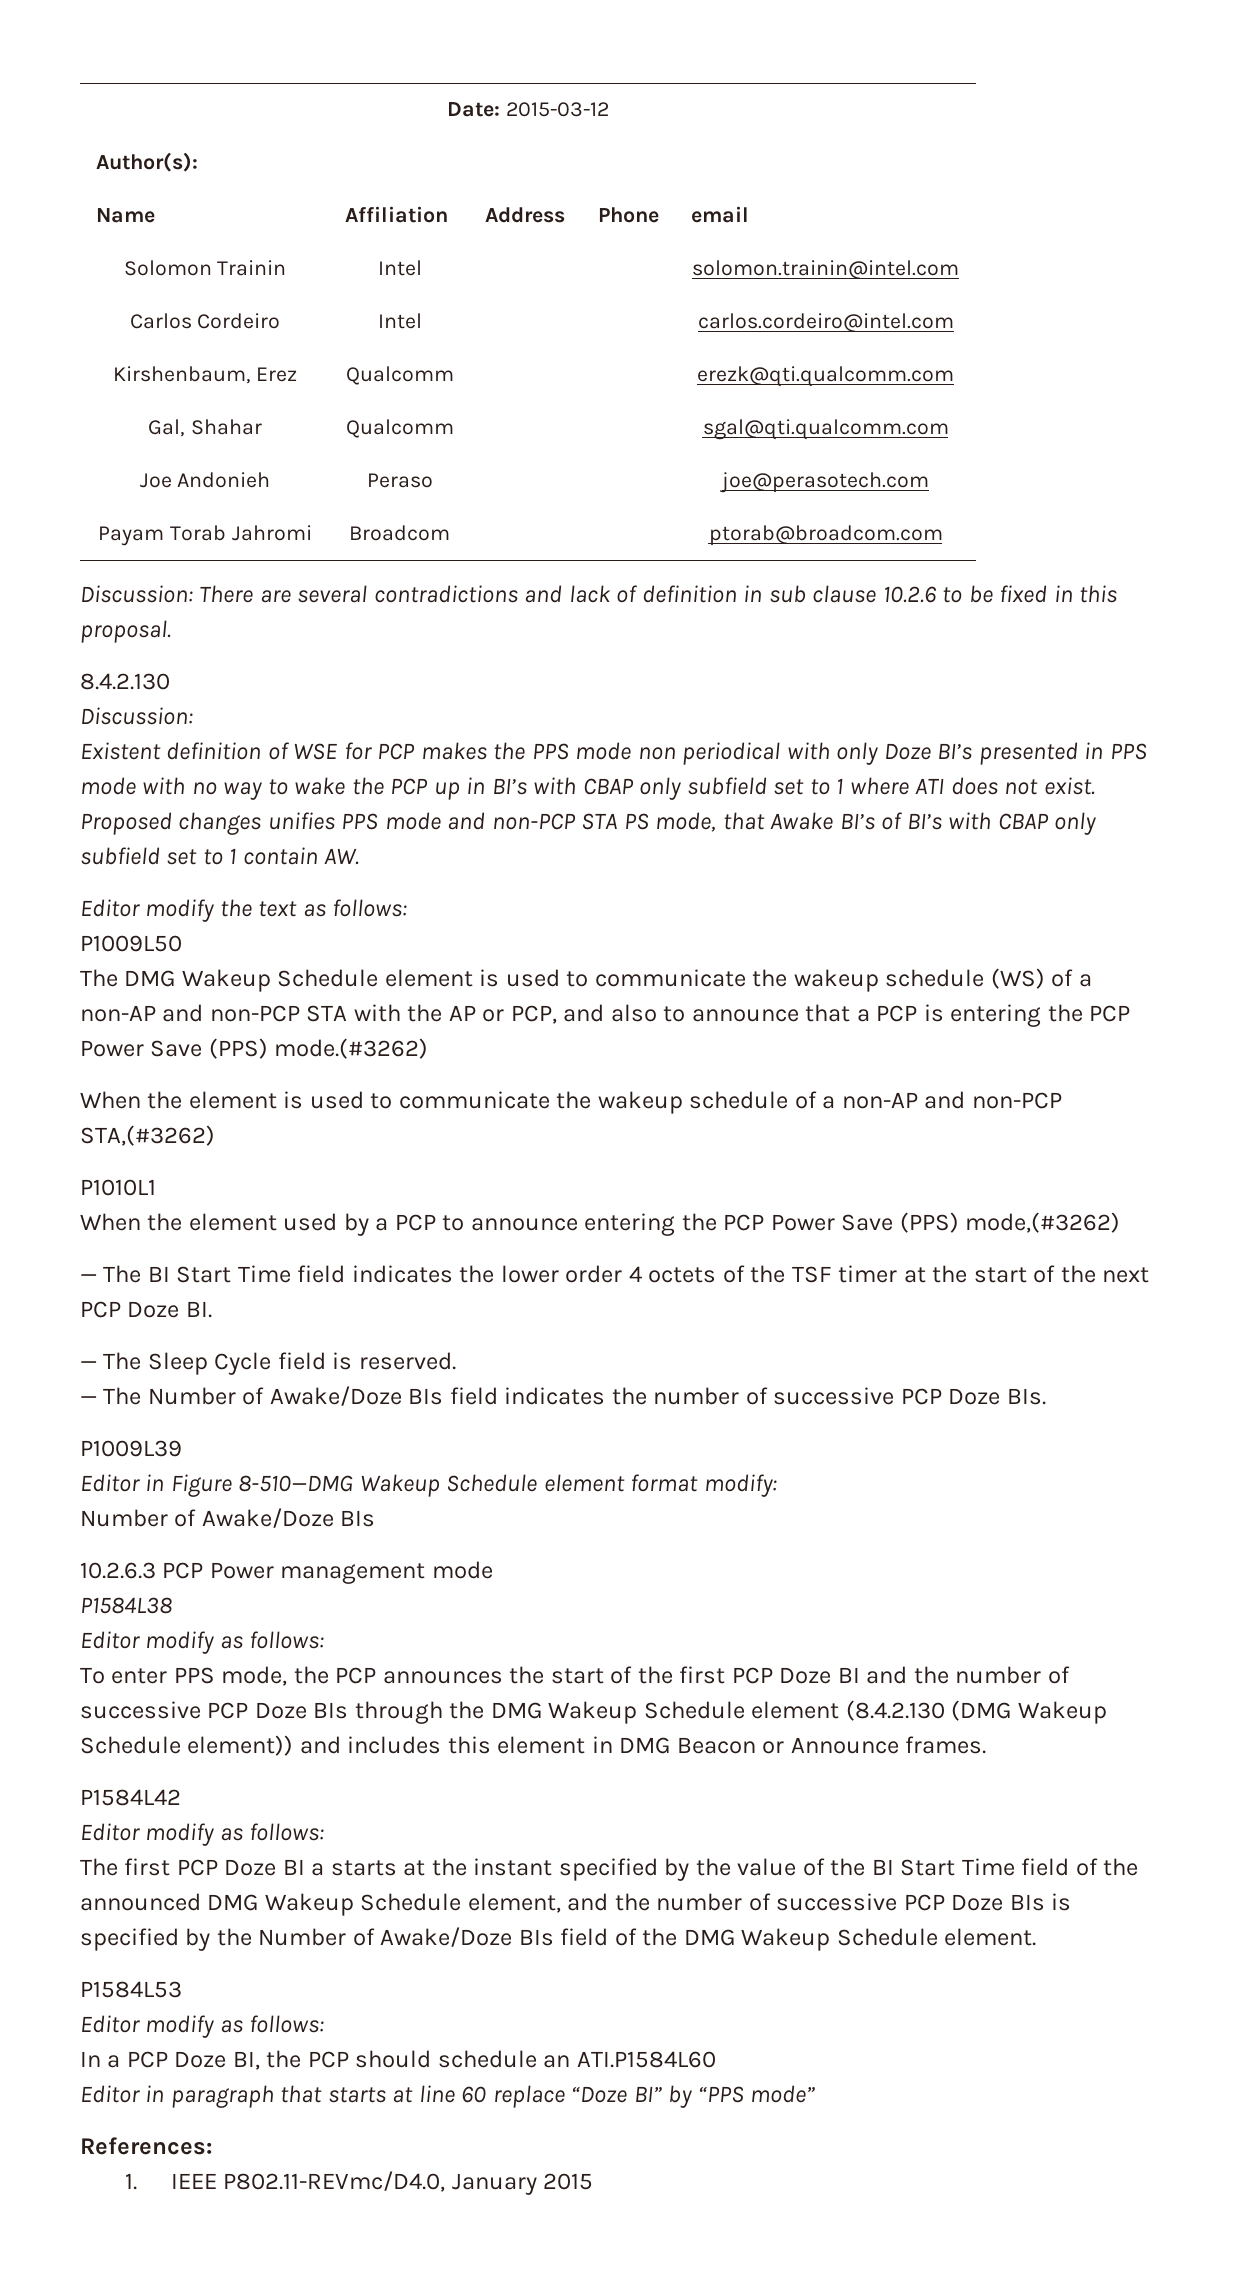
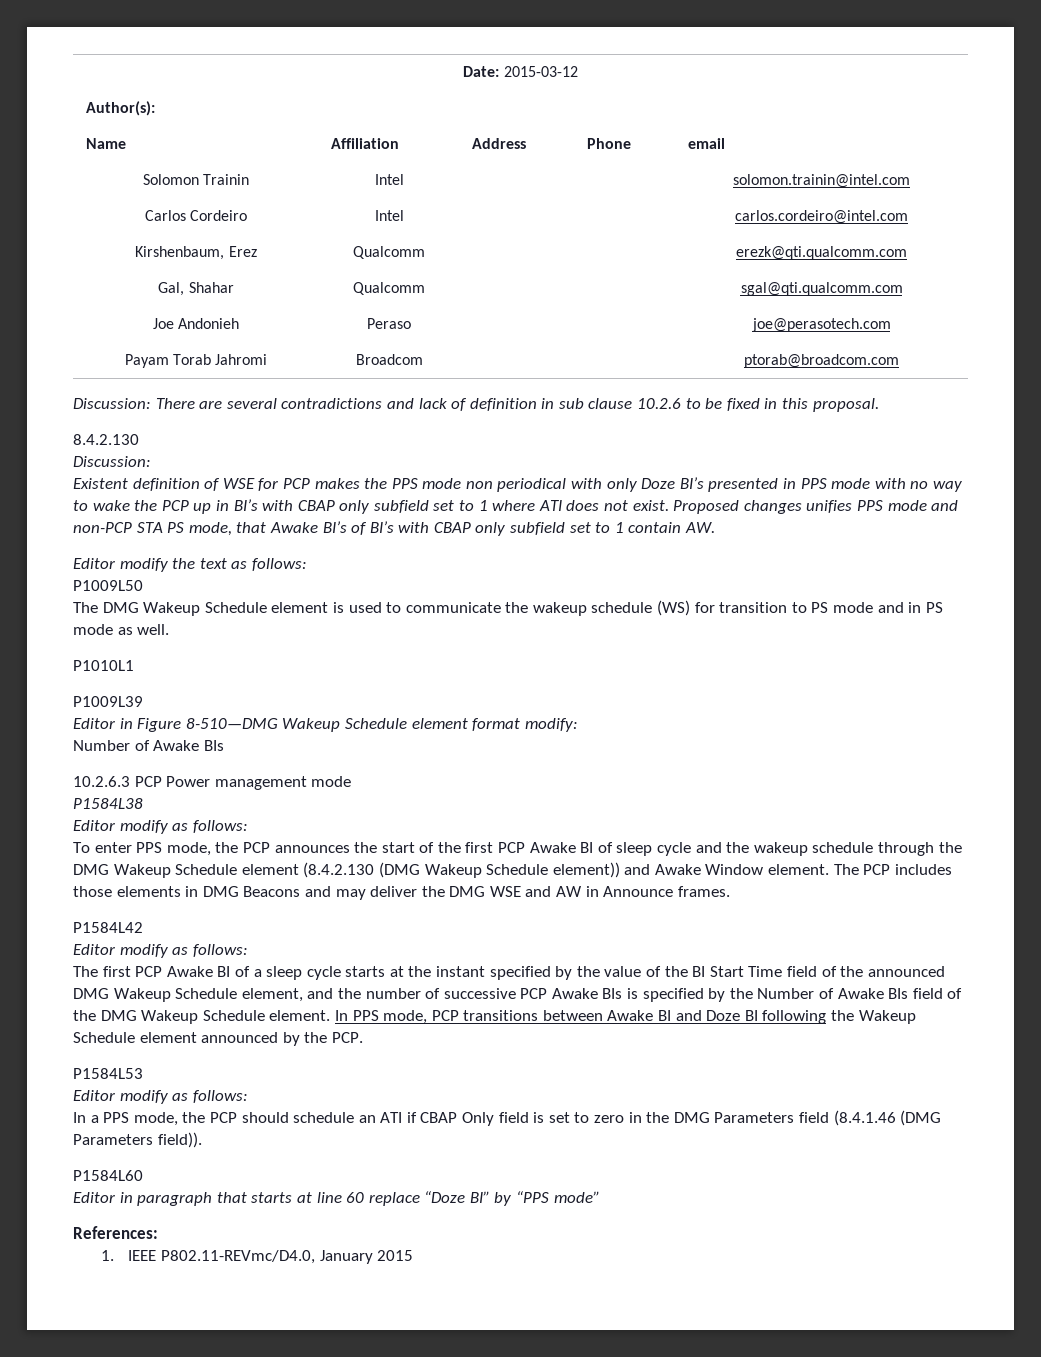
- The DMG Wakeup Schedule element is used to communicate the wakeup schedule (WS) of a non-AP and non-PCP STA with the AP or PCP, and also to announce that a PCP is entering the PCP Power Save (PPS) mode.(#3262)
- When the element is used to communicate the wakeup schedule of a non-AP and non-PCP STA,(#3262)
+ The DMG Wakeup Schedule element is used to communicate the wakeup schedule (WS) for transition to PS mode and in PS mode as well.
  P1010L1
- When the element used by a PCP to announce entering the PCP Power Save (PPS) mode,(#3262)
- — The BI Start Time field indicates the lower order 4 octets of the TSF timer at the start of the next PCP Doze BI.
- — The Sleep Cycle field is reserved.
- — The Number of Awake/Doze BIs field indicates the number of successive PCP Doze BIs.
  Editor in Figure 8-510—DMG Wakeup Schedule element format modify:
- Number of Awake/Doze BIs
+ Number of Awake BIs
- To enter PPS mode, the PCP announces the start of the first PCP Doze BI and the number of successive PCP Doze BIs through the DMG Wakeup Schedule element (8.4.2.130 (DMG Wakeup Schedule element)) and includes this element in DMG Beacon or Announce frames.
+ To enter PPS mode, the PCP announces the start of the first PCP Awake BI of sleep cycle and the wakeup schedule through the DMG Wakeup Schedule element (8.4.2.130 (DMG Wakeup Schedule element)) and Awake Window element. The PCP includes those elements in DMG Beacons and may deliver the DMG WSE and AW in Announce frames.
- The first PCP Doze BI a starts at the instant specified by the value of the BI Start Time field of the announced DMG Wakeup Schedule element, and the number of successive PCP Doze BIs is specified by the Number of Awake/Doze BIs field of the DMG Wakeup Schedule element.
+ The first PCP Awake BI of a sleep cycle starts at the instant specified by the value of the BI Start Time field of the announced DMG Wakeup Schedule element, and the number of successive PCP Awake BIs is specified by the Number of Awake BIs field of the DMG Wakeup Schedule element. In PPS mode, PCP transitions between Awake BI and Doze BI following the Wakeup Schedule element announced by the PCP.
- In a PCP Doze BI, the PCP should schedule an ATI.P1584L60
+ In a PPS mode, the PCP should schedule an ATI if CBAP Only field is set to zero in the DMG Parameters field (8.4.1.46 (DMG Parameters field)).
+ P1584L60

